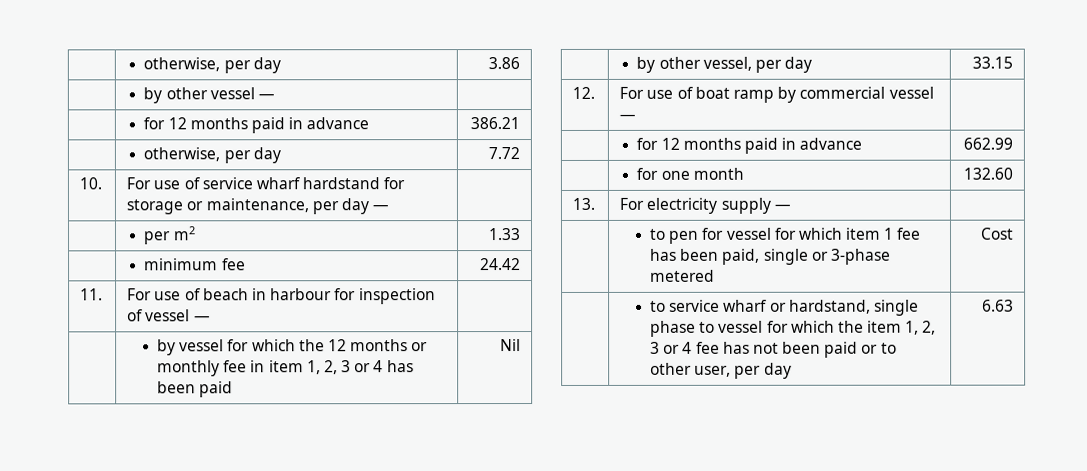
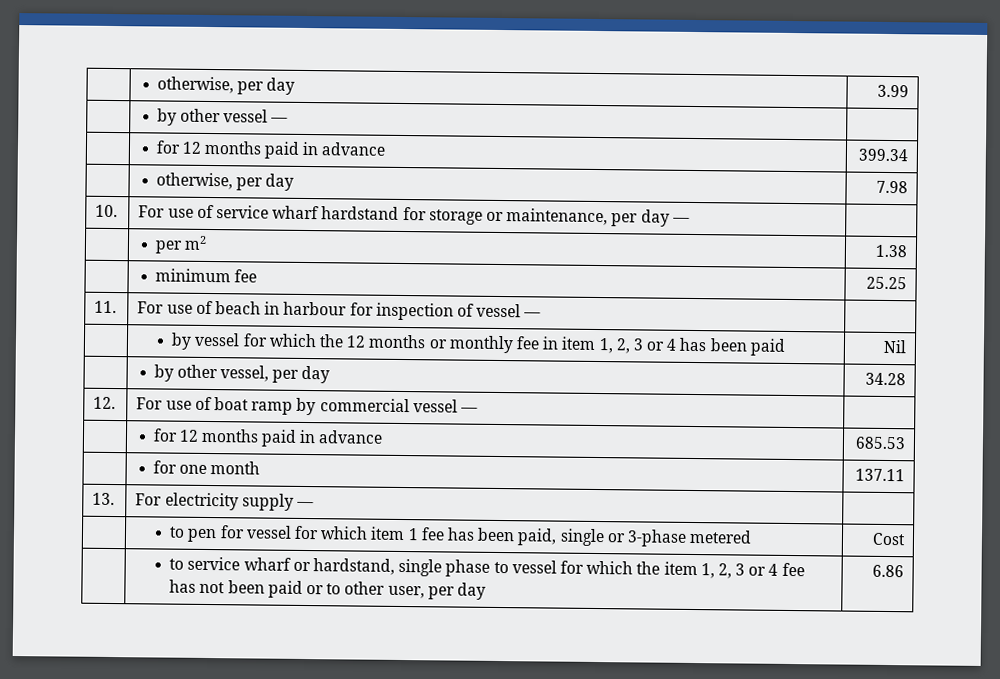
- | otherwise, per day | 3.86
+ | otherwise, per day | 3.99
- | for 12 months paid in advance | 386.21
- | otherwise, per day | 7.72
+ | for 12 months paid in advance | 399.34
+ | otherwise, per day | 7.98
- | per m2 | 1.33
+ | per m2 | 1.38
- | minimum fee | 24.42
+ | minimum fee | 25.25
- | by other vessel, per day | 33.15
+ | by other vessel, per day | 34.28
- | for 12 months paid in advance | 662.99
+ | for 12 months paid in advance | 685.53
- | for one month | 132.60
+ | for one month | 137.11
- | to service wharf or hardstand, single phase to vessel for which the item 1, 2, 3 or 4 fee has not been paid or to other user, per day | 6.63
+ | to service wharf or hardstand, single phase to vessel for which the item 1, 2, 3 or 4 fee has not been paid or to other user, per day | 6.86

